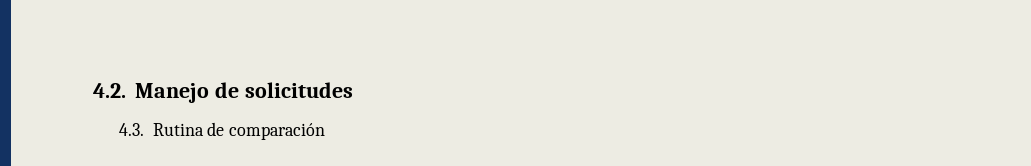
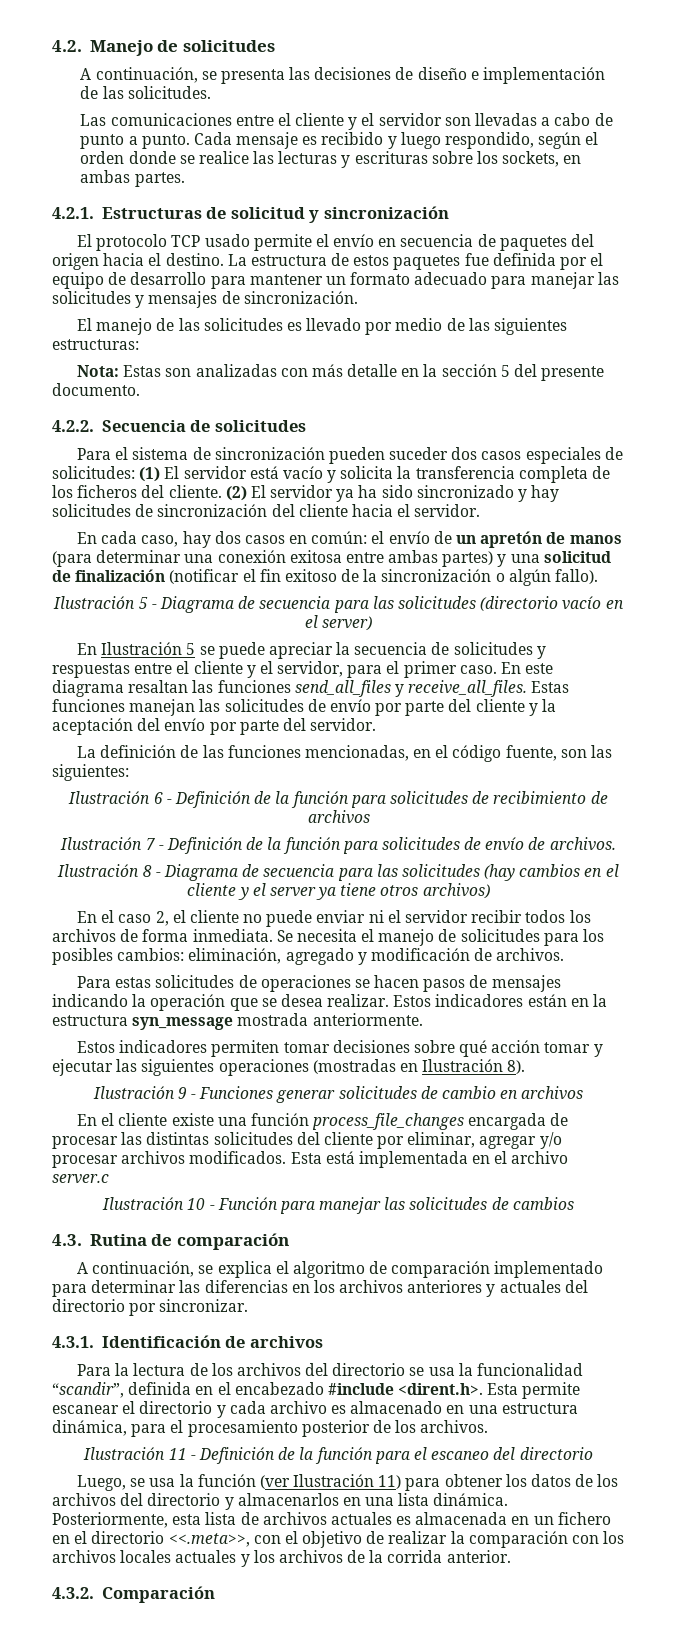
+ A continuación, se presenta las decisiones de diseño e implementación de las solicitudes.
+ Las comunicaciones entre el cliente y el servidor son llevadas a cabo de punto a punto. Cada mensaje es recibido y luego respondido, según el orden donde se realice las lecturas y escrituras sobre los sockets, en ambas partes.
+ 4.2.1. Estructuras de solicitud y sincronización
+ El protocolo TCP usado permite el envío en secuencia de paquetes del origen hacia el destino. La estructura de estos paquetes fue definida por el equipo de desarrollo para mantener un formato adecuado para manejar las solicitudes y mensajes de sincronización.
+ El manejo de las solicitudes es llevado por medio de las siguientes estructuras:
+ Nota: Estas son analizadas con más detalle en la sección 5 del presente documento.
+ 4.2.2. Secuencia de solicitudes
+ Para el sistema de sincronización pueden suceder dos casos especiales de solicitudes: (1) El servidor está vacío y solicita la transferencia completa de los ficheros del cliente. (2) El servidor ya ha sido sincronizado y hay solicitudes de sincronización del cliente hacia el servidor.
+ En cada caso, hay dos casos en común: el envío de un apretón de manos (para determinar una conexión exitosa entre ambas partes) y una solicitud de finalización (notificar el fin exitoso de la sincronización o algún fallo).
+ Ilustración 5 - Diagrama de secuencia para las solicitudes (directorio vacío en el server)
+ En Ilustración 5 se puede apreciar la secuencia de solicitudes y respuestas entre el cliente y el servidor, para el primer caso. En este diagrama resaltan las funciones send_all_files y receive_all_files. Estas funciones manejan las solicitudes de envío por parte del cliente y la aceptación del envío por parte del servidor.
+ La definición de las funciones mencionadas, en el código fuente, son las siguientes:
+ Ilustración 6 - Definición de la función para solicitudes de recibimiento de archivos
+ Ilustración 7 - Definición de la función para solicitudes de envío de archivos.
+ Ilustración 8 - Diagrama de secuencia para las solicitudes (hay cambios en el cliente y el server ya tiene otros archivos)
+ En el caso 2, el cliente no puede enviar ni el servidor recibir todos los archivos de forma inmediata. Se necesita el manejo de solicitudes para los posibles cambios: eliminación, agregado y modificación de archivos.
+ Para estas solicitudes de operaciones se hacen pasos de mensajes indicando la operación que se desea realizar. Estos indicadores están en la estructura syn_message mostrada anteriormente.
+ Estos indicadores permiten tomar decisiones sobre qué acción tomar y ejecutar las siguientes operaciones (mostradas en Ilustración 8).
+ Ilustración 9 - Funciones generar solicitudes de cambio en archivos
+ En el cliente existe una función process_file_changes encargada de procesar las distintas solicitudes del cliente por eliminar, agregar y/o procesar archivos modificados. Esta está implementada en el archivo server.c
+ Ilustración 10 - Función para manejar las solicitudes de cambios
  4.3. Rutina de comparación
+ A continuación, se explica el algoritmo de comparación implementado para determinar las diferencias en los archivos anteriores y actuales del directorio por sincronizar.
+ 4.3.1. Identificación de archivos
+ Para la lectura de los archivos del directorio se usa la funcionalidad “scandir”, definida en el encabezado #include <dirent.h>. Esta permite escanear el directorio y cada archivo es almacenado en una estructura dinámica, para el procesamiento posterior de los archivos.
+ Ilustración 11 - Definición de la función para el escaneo del directorio
+ Luego, se usa la función (ver Ilustración 11) para obtener los datos de los archivos del directorio y almacenarlos en una lista dinámica. Posteriormente, esta lista de archivos actuales es almacenada en un fichero en el directorio <<.meta>>, con el objetivo de realizar la comparación con los archivos locales actuales y los archivos de la corrida anterior.
+ 4.3.2. Comparación

